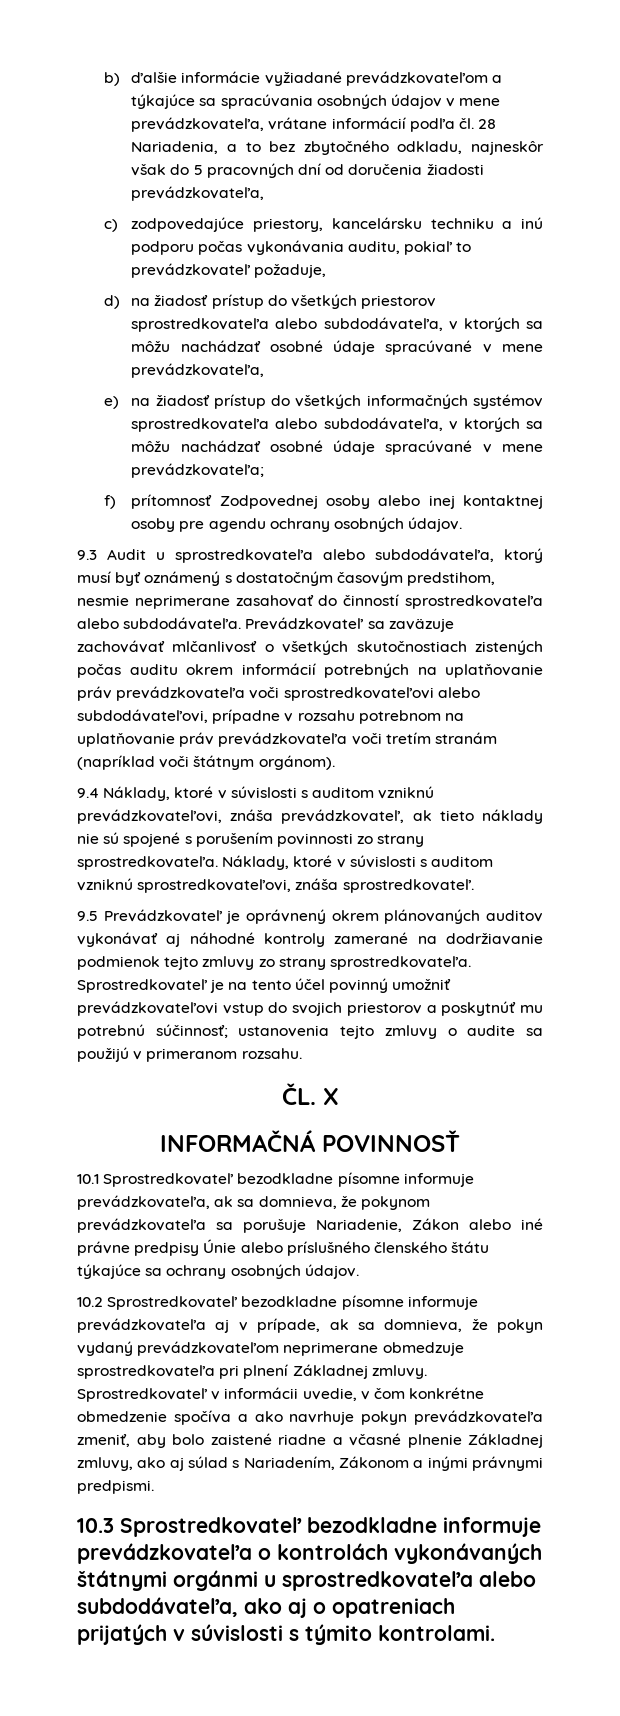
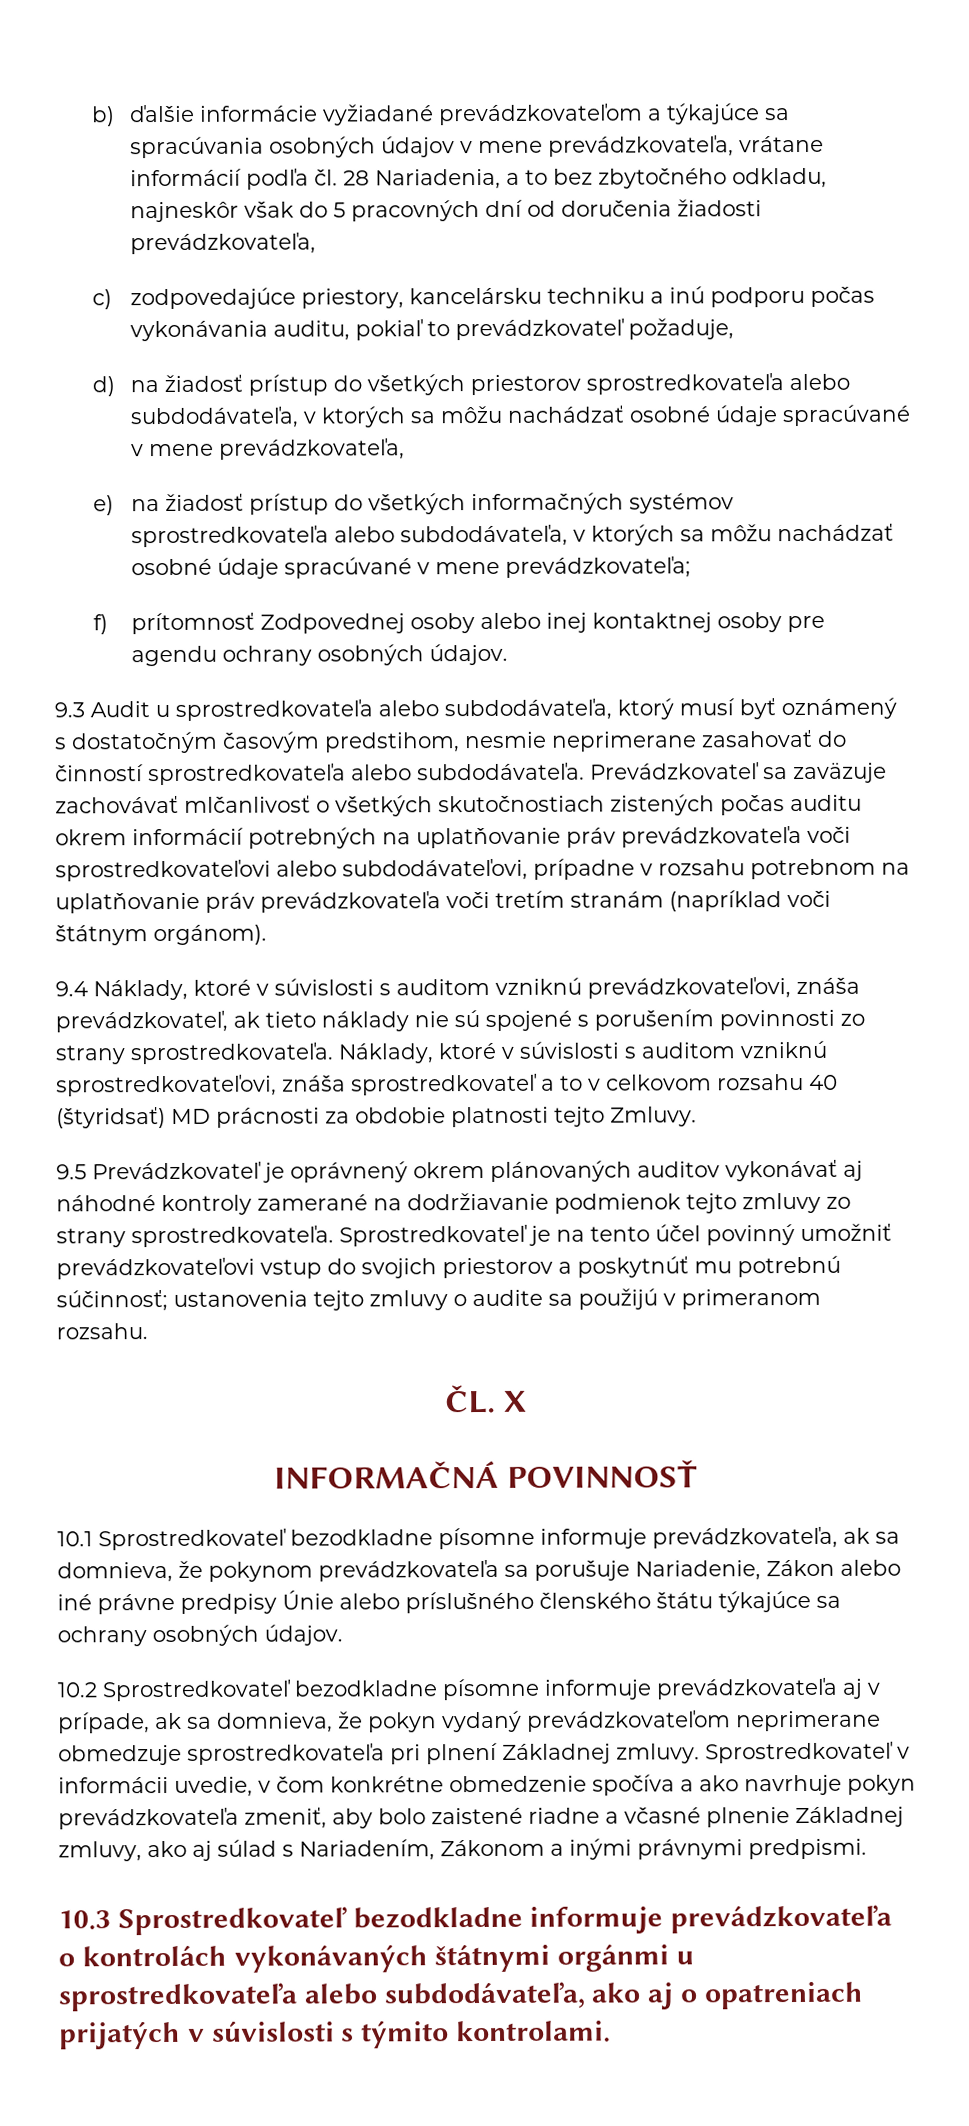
- Náklady, ktoré v súvislosti s auditom vzniknú sprostredkovateľovi, znáša sprostredkovateľ.
+ Náklady, ktoré v súvislosti s auditom vzniknú sprostredkovateľovi, znáša sprostredkovateľ a to v celkovom rozsahu 40 (štyridsať) MD prácnosti za obdobie platnosti tejto Zmluvy.

